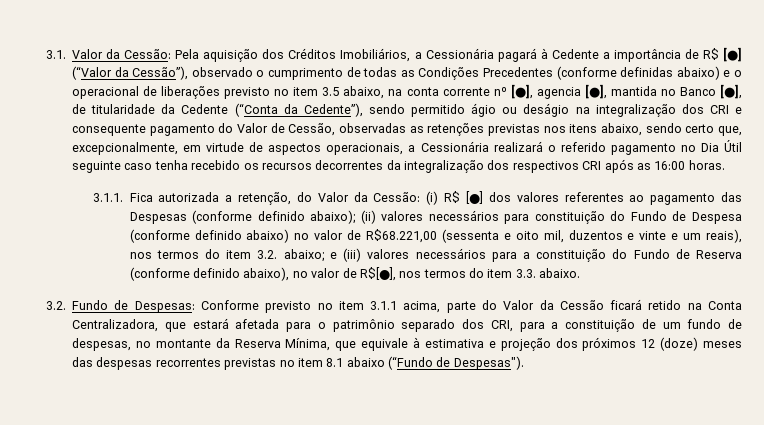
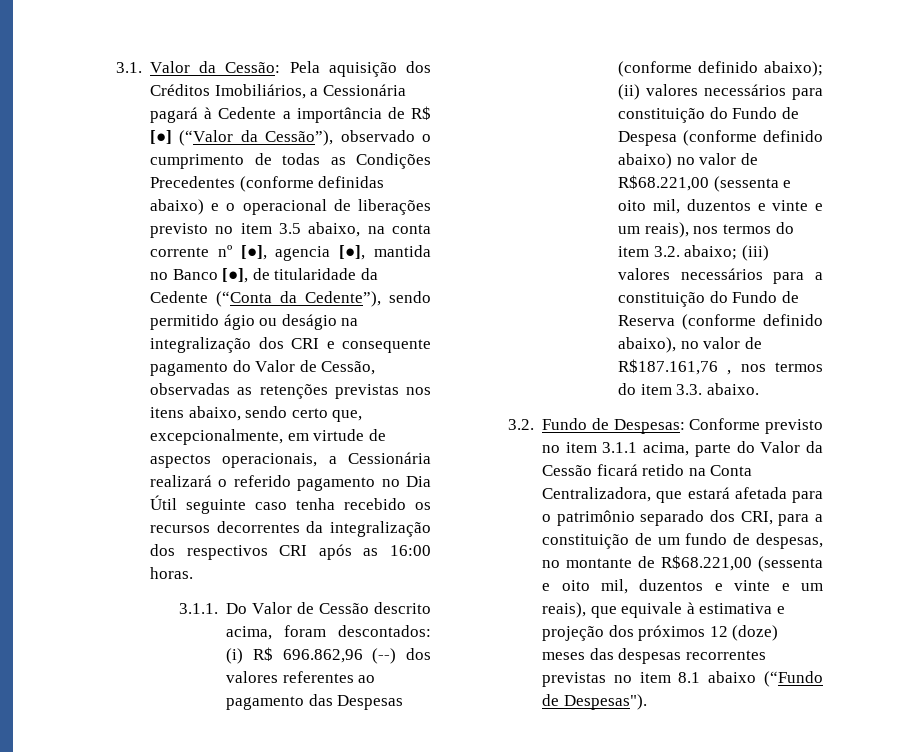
- 3.1.1. Fica autorizada a retenção, do Valor da Cessão: (i) R$ [●] dos valores referentes ao pagamento das Despesas (conforme definido abaixo);
+ 3.1.1. Do Valor de Cessão descrito acima, foram descontados: (i) R$ 696.862,96 (--) dos valores referentes ao pagamento das Despesas (conforme definido abaixo);
- e (iii) valores necessários para a constituição do Fundo de Reserva (conforme definido abaixo), no valor de R$[●], nos termos do item 3.3. abaixo.
+ (iii) valores necessários para a constituição do Fundo de Reserva (conforme definido abaixo), no valor de R$187.161,76 , nos termos do item 3.3. abaixo.
- Conforme previsto no item 3.1.1 acima, parte do Valor da Cessão ficará retido na Conta Centralizadora, que estará afetada para o patrimônio separado dos CRI, para a constituição de um fundo de despesas, no montante da Reserva Mínima, que equivale à estimativa e projeção dos próximos 12 (doze) meses das despesas recorrentes previstas no item 8.1 abaixo (“Fundo de Despesas").
+ Conforme previsto no item 3.1.1 acima, parte do Valor da Cessão ficará retido na Conta Centralizadora, que estará afetada para o patrimônio separado dos CRI, para a constituição de um fundo de despesas, no montante de R$68.221,00 (sessenta e oito mil, duzentos e vinte e um reais), que equivale à estimativa e projeção dos próximos 12 (doze) meses das despesas recorrentes previstas no item 8.1 abaixo (“Fundo de Despesas").

